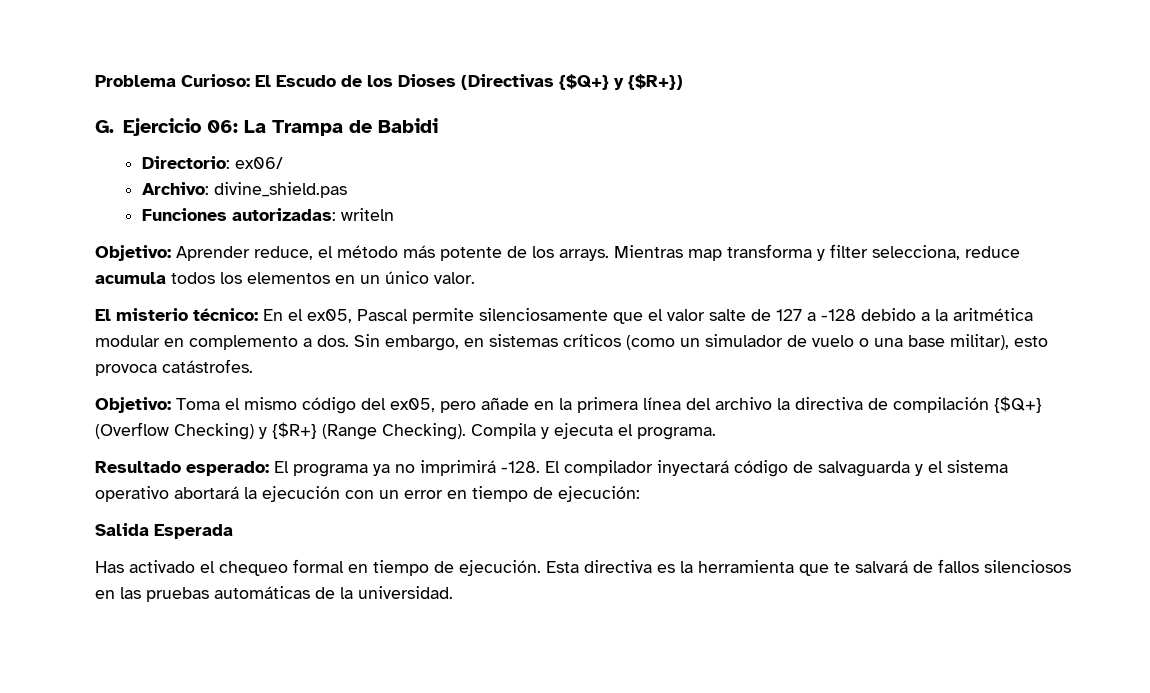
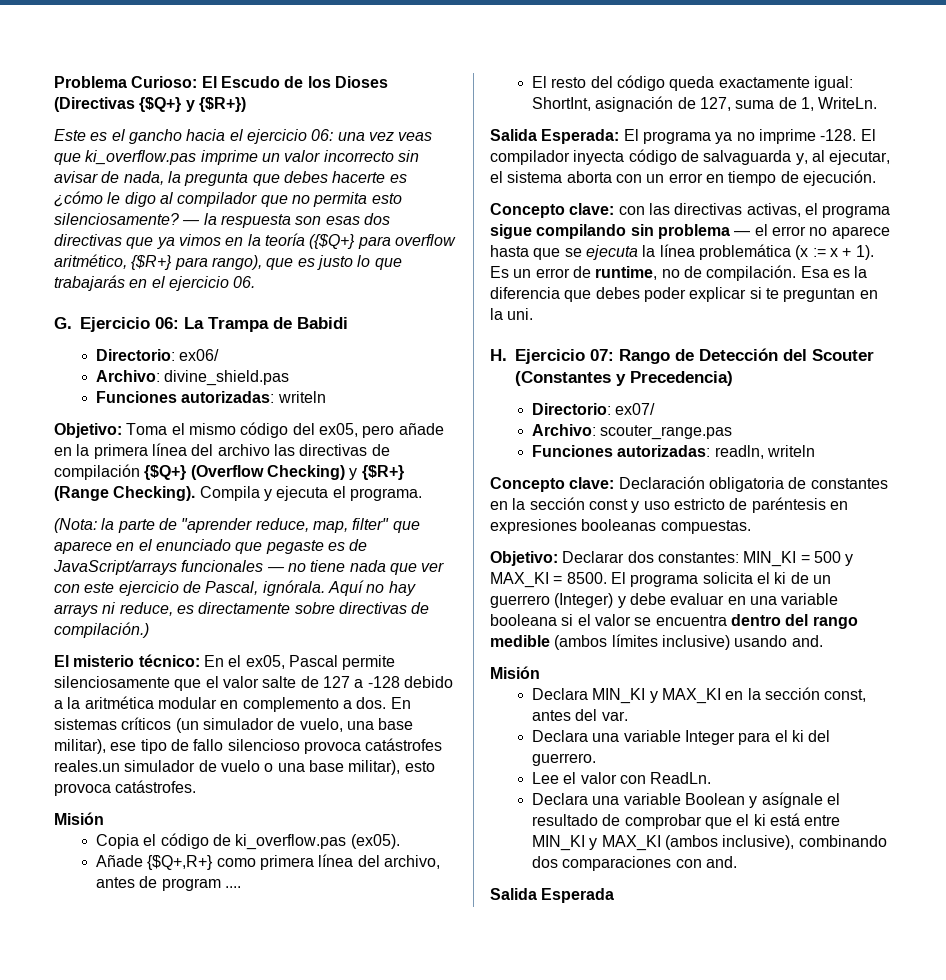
+ Este es el gancho hacia el ejercicio 06: una vez veas que ki_overflow.pas imprime un valor incorrecto sin avisar de nada, la pregunta que debes hacerte es ¿cómo le digo al compilador que no permita esto silenciosamente? — la respuesta son esas dos directivas que ya vimos en la teoría ({$Q+} para overflow aritmético, {$R+} para rango), que es justo lo que trabajarás en el ejercicio 06.
- Objetivo: Aprender reduce, el método más potente de los arrays. Mientras map transforma y filter selecciona, reduce acumula todos los elementos en un único valor.
+ Objetivo: Toma el mismo código del ex05, pero añade en la primera línea del archivo las directivas de compilación {$Q+} (Overflow Checking) y {$R+} (Range Checking). Compila y ejecuta el programa.
+ (Nota: la parte de "aprender reduce, map, filter" que aparece en el enunciado que pegaste es de JavaScript/arrays funcionales — no tiene nada que ver con este ejercicio de Pascal, ignórala. Aquí no hay arrays ni reduce, es directamente sobre directivas de compilación.)
- Sin embargo, en sistemas críticos (como un simulador de vuelo o una base militar), esto provoca catástrofes.
- Objetivo: Toma el mismo código del ex05, pero añade en la primera línea del archivo la directiva de compilación {$Q+} (Overflow Checking) y {$R+} (Range Checking). Compila y ejecuta el programa.
- Resultado esperado: El programa ya no imprimirá -128.
+ En sistemas críticos (un simulador de vuelo, una base militar), ese tipo de fallo silencioso provoca catástrofes reales.un simulador de vuelo o una base militar), esto provoca catástrofes.
+ Misión
+ Copia el código de ki_overflow.pas (ex05).
+ Añade {$Q+,R+} como primera línea del archivo, antes de program ....
+ El resto del código queda exactamente igual: ShortInt, asignación de 127, suma de 1, WriteLn.
+ Salida Esperada: El programa ya no imprime -128.
- El compilador inyectará código de salvaguarda y el sistema operativo abortará la ejecución con un error en tiempo de ejecución:
+ El compilador inyecta código de salvaguarda y, al ejecutar, el sistema aborta con un error en tiempo de ejecución.
+ Concepto clave: con las directivas activas, el programa sigue compilando sin problema — el error no aparece hasta que se ejecuta la línea problemática (x := x + 1). Es un error de runtime, no de compilación. Esa es la diferencia que debes poder explicar si te preguntan en la uni.
+ H. Ejercicio 07: Rango de Detección del Scouter (Constantes y Precedencia)
+ Directorio: ex07/
+ Archivo: scouter_range.pas
+ Funciones autorizadas: readln, writeln
+ Concepto clave: Declaración obligatoria de constantes en la sección const y uso estricto de paréntesis en expresiones booleanas compuestas.
+ Objetivo: Declarar dos constantes: MIN_KI = 500 y MAX_KI = 8500. El programa solicita el ki de un guerrero (Integer) y debe evaluar en una variable booleana si el valor se encuentra dentro del rango medible (ambos límites inclusive) usando and.
+ Misión
+ Declara MIN_KI y MAX_KI en la sección const, antes del var.
+ Declara una variable Integer para el ki del guerrero.
+ Lee el valor con ReadLn.
+ Declara una variable Boolean y asígnale el resultado de comprobar que el ki está entre MIN_KI y MAX_KI (ambos inclusive), combinando dos comparaciones con and.
  Salida Esperada
- Has activado el chequeo formal en tiempo de ejecución. Esta directiva es la herramienta que te salvará de fallos silenciosos en las pruebas automáticas de la universidad.

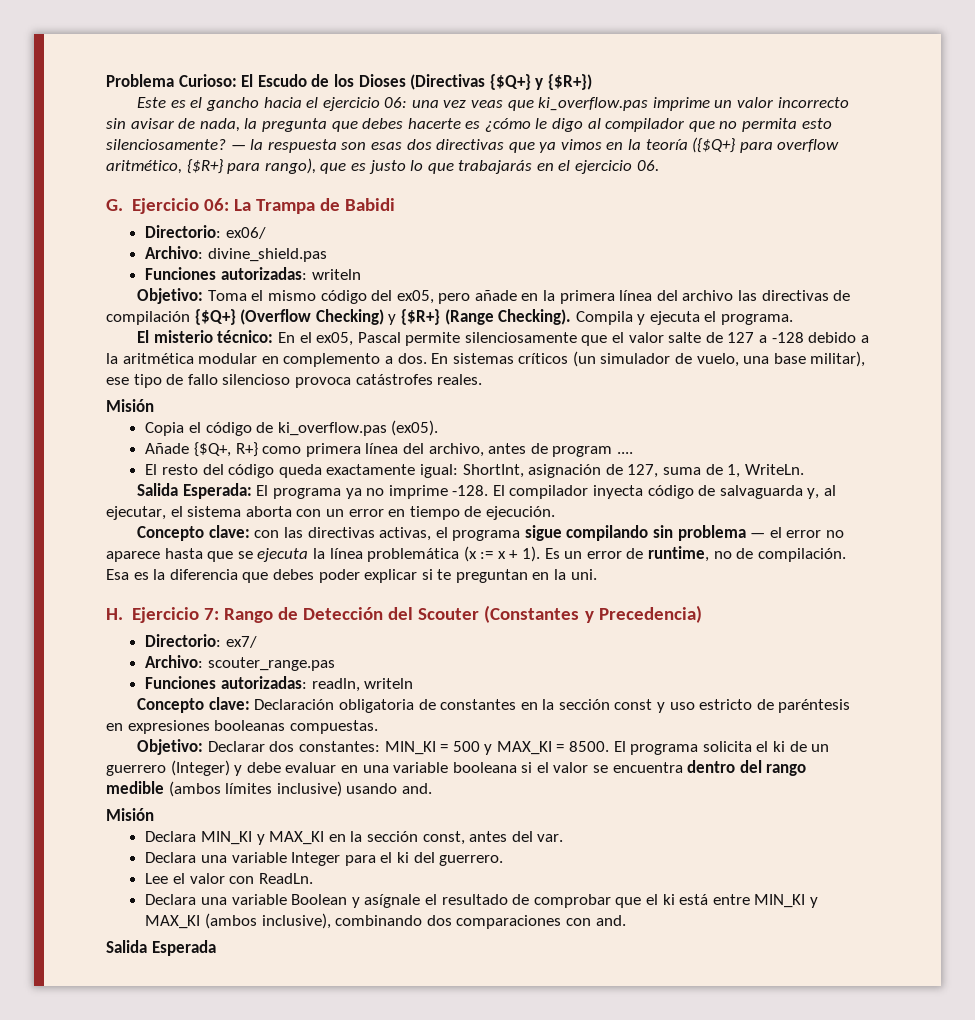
- (Nota: la parte de "aprender reduce, map, filter" que aparece en el enunciado que pegaste es de JavaScript/arrays funcionales — no tiene nada que ver con este ejercicio de Pascal, ignórala. Aquí no hay arrays ni reduce, es directamente sobre directivas de compilación.)
- En sistemas críticos (un simulador de vuelo, una base militar), ese tipo de fallo silencioso provoca catástrofes reales.un simulador de vuelo o una base militar), esto provoca catástrofes.
+ En sistemas críticos (un simulador de vuelo, una base militar), ese tipo de fallo silencioso provoca catástrofes reales.
- Añade {$Q+,R+} como primera línea del archivo, antes de program ....
+ Añade {$Q+, R+} como primera línea del archivo, antes de program ....
- H. Ejercicio 07: Rango de Detección del Scouter (Constantes y Precedencia)
+ H. Ejercicio 7: Rango de Detección del Scouter (Constantes y Precedencia)
- Directorio: ex07/
+ Directorio: ex7/

